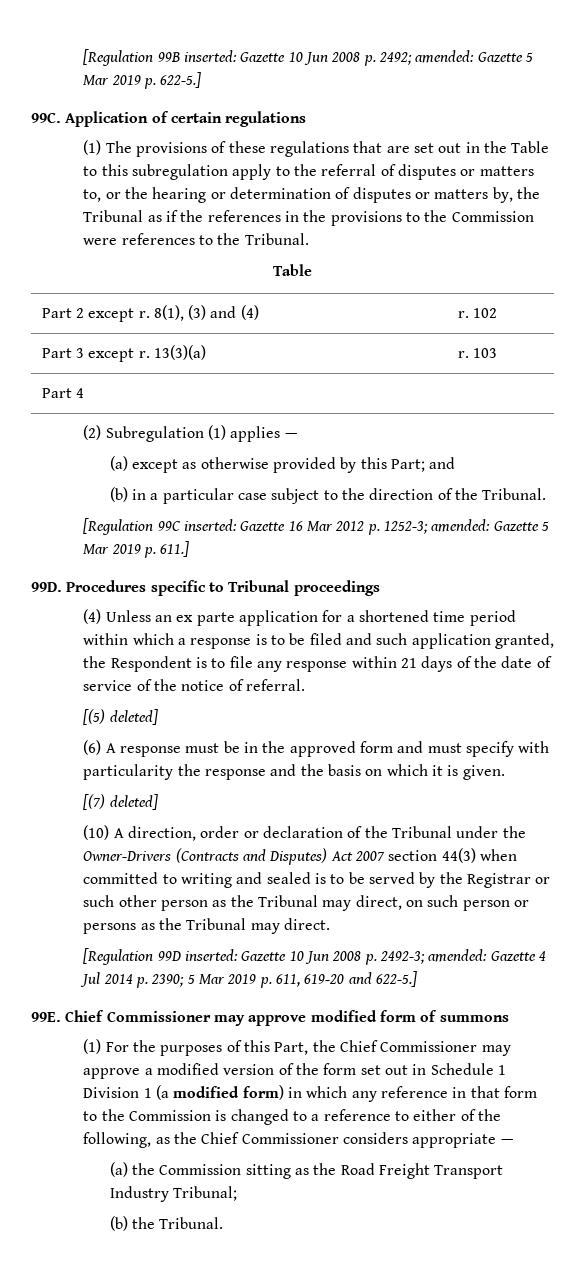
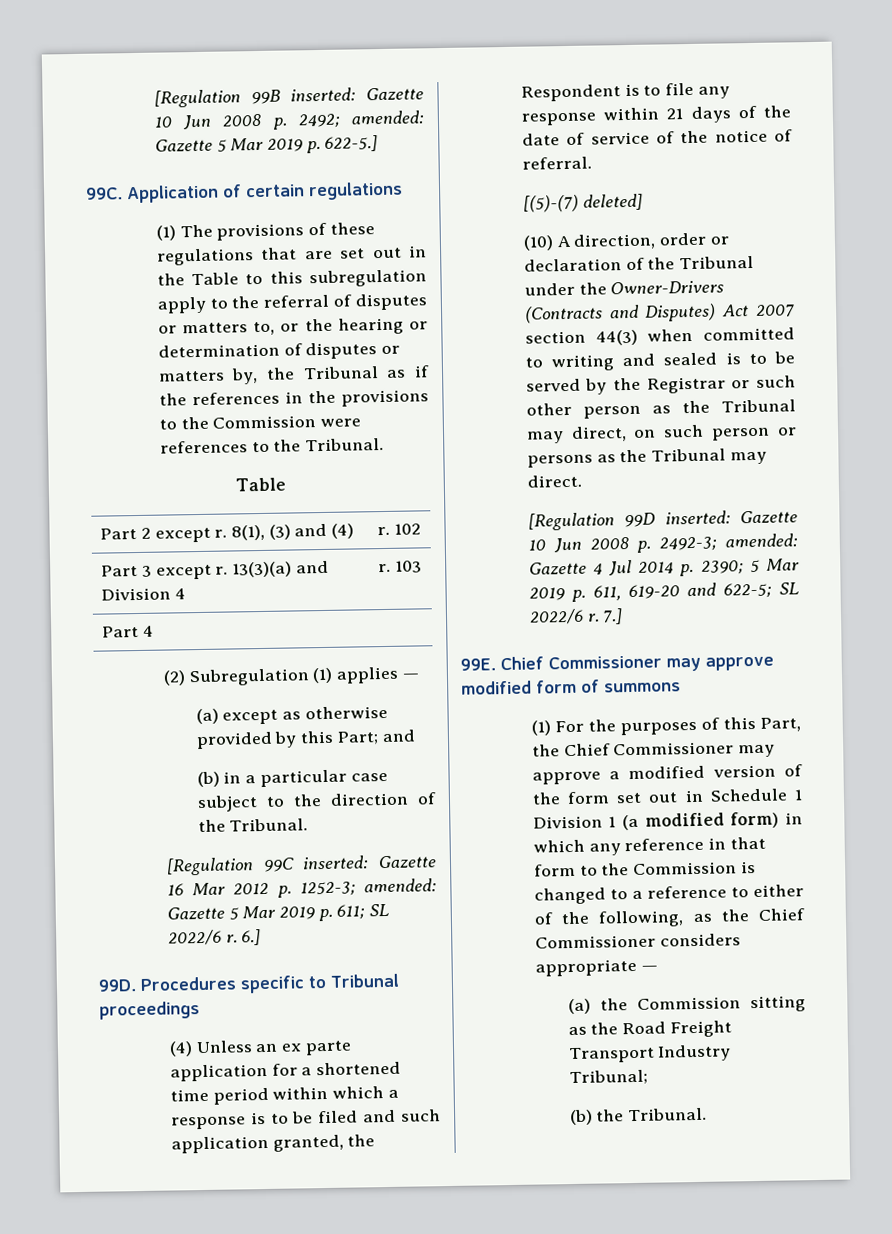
- Part 3 except r. 13(3)(a) | r. 103
+ Part 3 except r. 13(3)(a) and Division 4 | r. 103
- [Regulation 99C inserted: Gazette 16 Mar 2012 p. 1252-3; amended: Gazette 5 Mar 2019 p. 611.]
+ [Regulation 99C inserted: Gazette 16 Mar 2012 p. 1252-3; amended: Gazette 5 Mar 2019 p. 611; SL 2022/6 r. 6.]
- [(5) deleted]
- (6) A response must be in the approved form and must specify with particularity the response and the basis on which it is given.
- [(7) deleted]
+ [(5)-(7) deleted]
- [Regulation 99D inserted: Gazette 10 Jun 2008 p. 2492-3; amended: Gazette 4 Jul 2014 p. 2390; 5 Mar 2019 p. 611, 619-20 and 622-5.]
+ [Regulation 99D inserted: Gazette 10 Jun 2008 p. 2492-3; amended: Gazette 4 Jul 2014 p. 2390; 5 Mar 2019 p. 611, 619-20 and 622-5; SL 2022/6 r. 7.]

